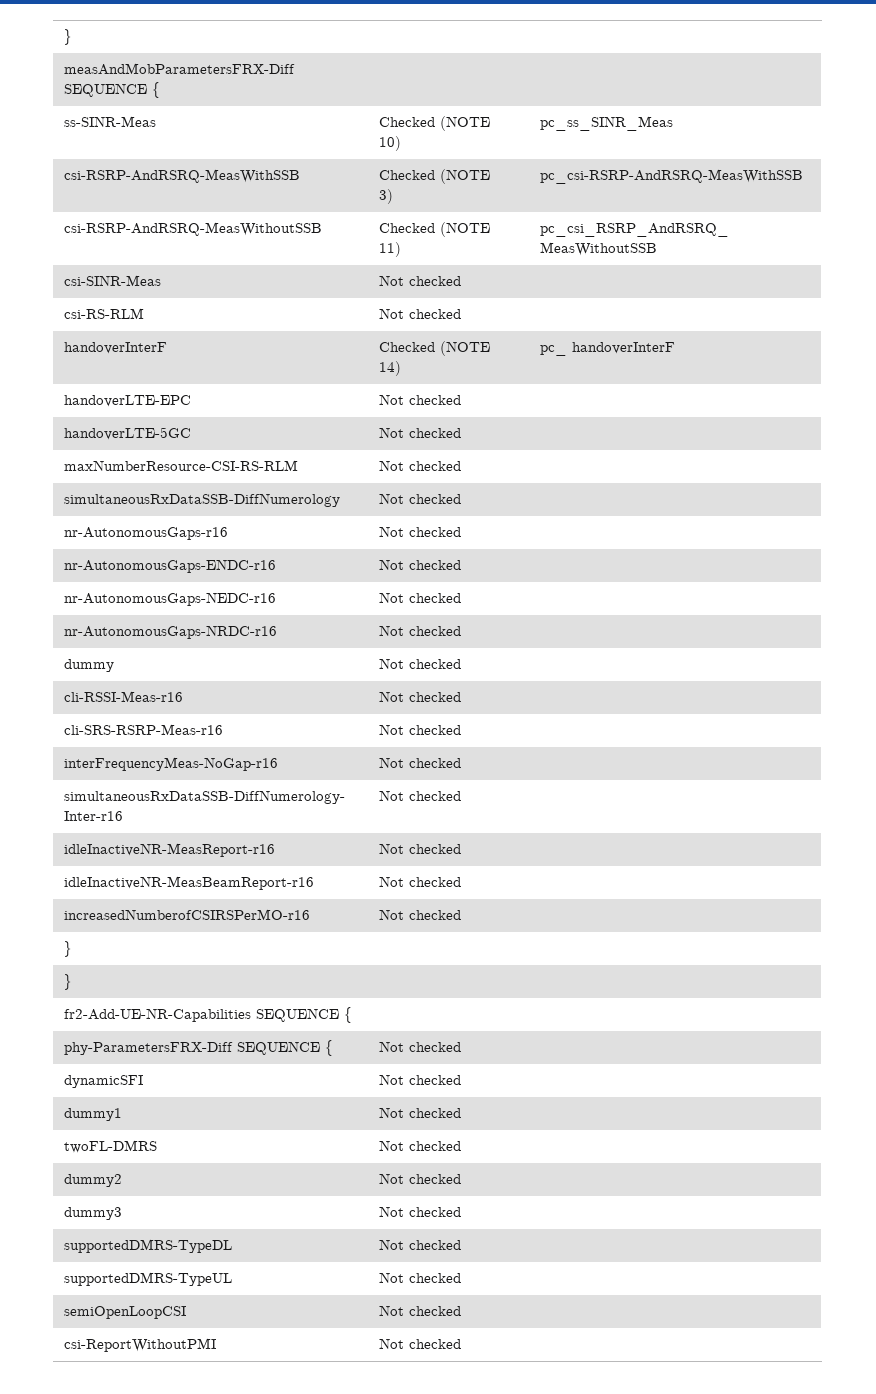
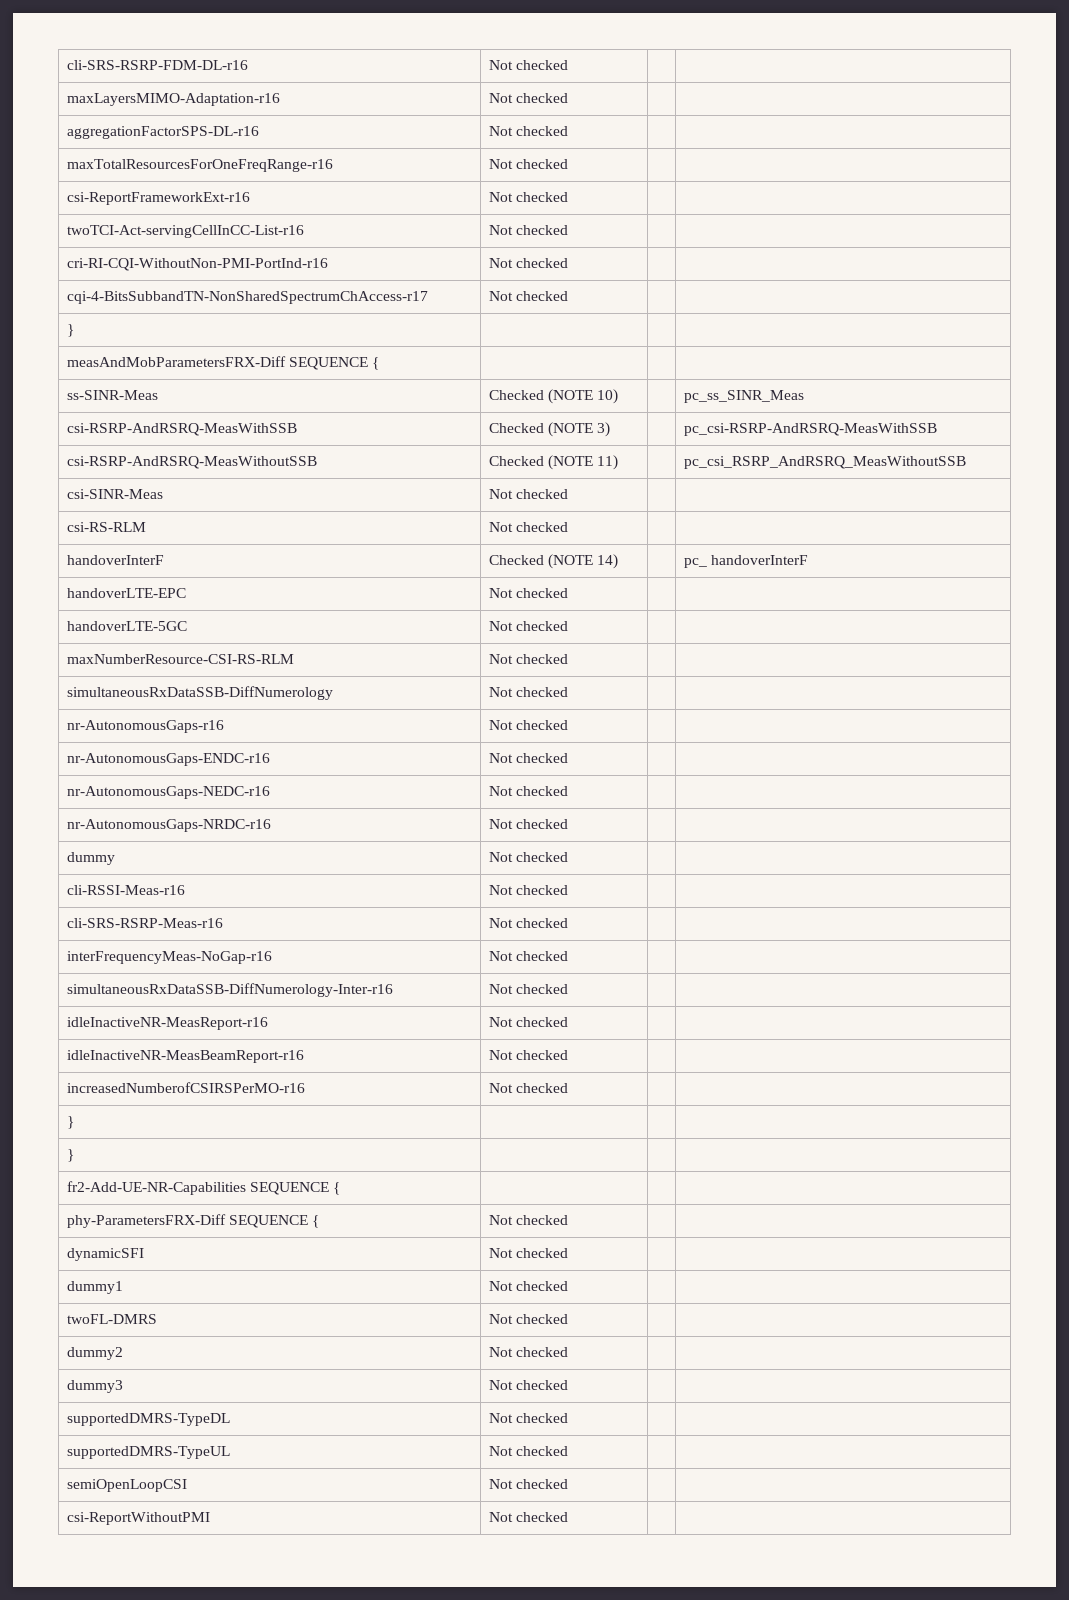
+ cli-SRS-RSRP-FDM-DL-r16 | Not checked | |
+ maxLayersMIMO-Adaptation-r16 | Not checked | |
+ aggregationFactorSPS-DL-r16 | Not checked | |
+ maxTotalResourcesForOneFreqRange-r16 | Not checked | |
+ csi-ReportFrameworkExt-r16 | Not checked | |
+ twoTCI-Act-servingCellInCC-List-r16 | Not checked | |
+ cri-RI-CQI-WithoutNon-PMI-PortInd-r16 | Not checked | |
+ cqi-4-BitsSubbandTN-NonSharedSpectrumChAccess-r17 | Not checked | |

